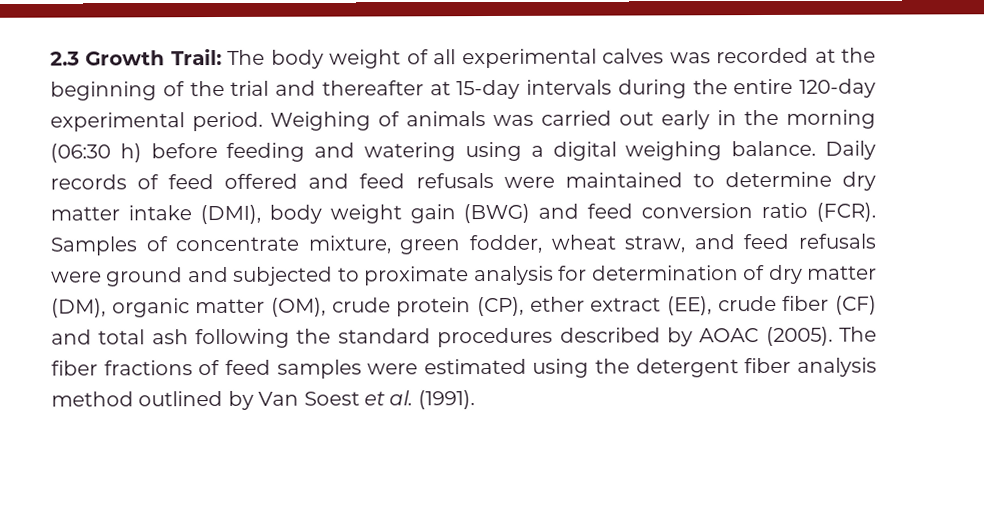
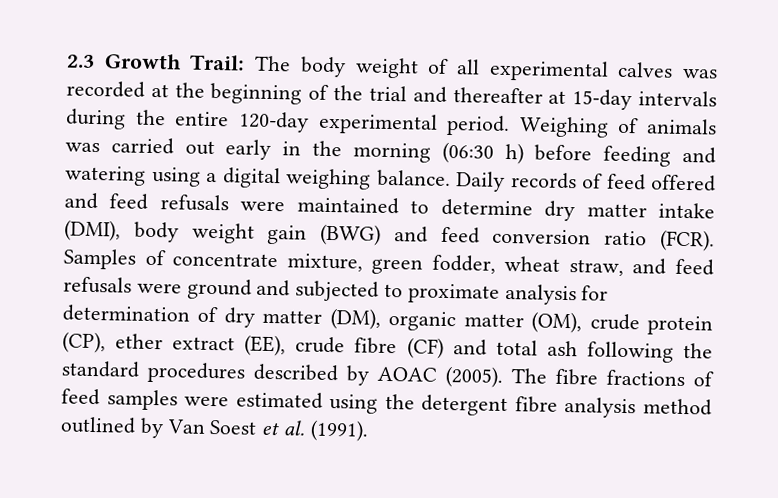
- Samples of concentrate mixture, green fodder, wheat straw, and feed refusals were ground and subjected to proximate analysis for determination of dry matter (DM), organic matter (OM), crude protein (CP), ether extract (EE), crude fiber (CF) and total ash following the standard procedures described by AOAC (2005).
+ Samples of concentrate mixture, green fodder, wheat straw, and feed refusals were ground and subjected to proximate analysis for determination of dry matter (DM), organic matter (OM), crude protein (CP), ether extract (EE), crude fibre (CF) and total ash following the standard procedures described by AOAC (2005).
- The fiber fractions of feed samples were estimated using the detergent fiber analysis method outlined by Van Soest et al. (1991).
+ The fibre fractions of feed samples were estimated using the detergent fibre analysis method outlined by Van Soest et al. (1991).

